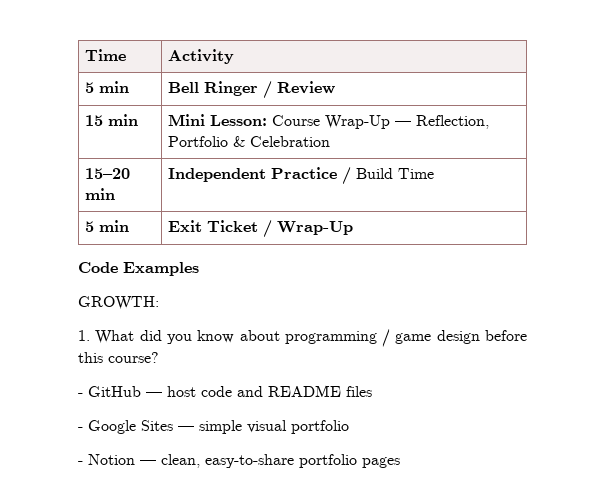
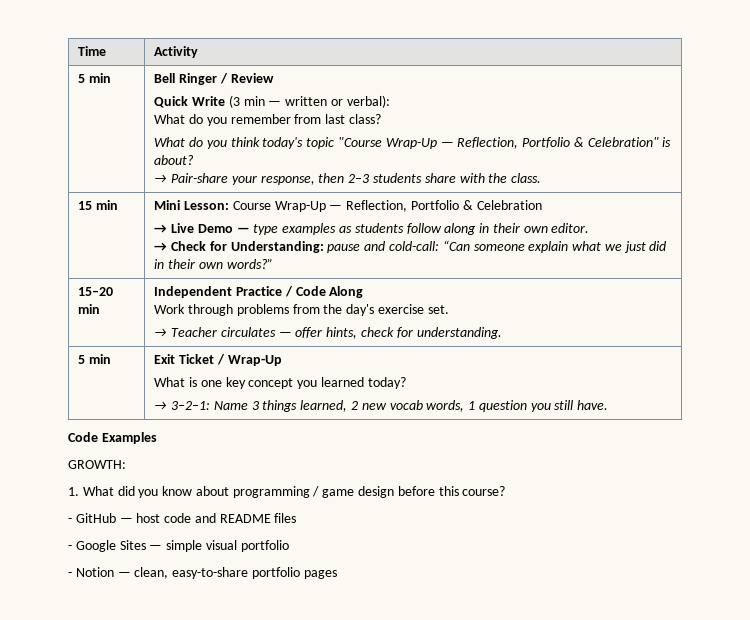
+ Quick Write (3 min — written or verbal):
+ What do you remember from last class?
+ What do you think today's topic "Course Wrap-Up — Reflection, Portfolio & Celebration" is about?
+ → Pair-share your response, then 2–3 students share with the class.
+ → Live Demo — type examples as students follow along in their own editor.
+ → Check for Understanding: pause and cold-call: “Can someone explain what we just did in their own words?”
- 15–20 min | Independent Practice / Build Time
+ 15–20 min | Independent Practice / Code Along
+ Work through problems from the day's exercise set.
+ → Teacher circulates — offer hints, check for understanding.
  5 min | Exit Ticket / Wrap-Up
+ What is one key concept you learned today?
+ → 3–2–1: Name 3 things learned, 2 new vocab words, 1 question you still have.

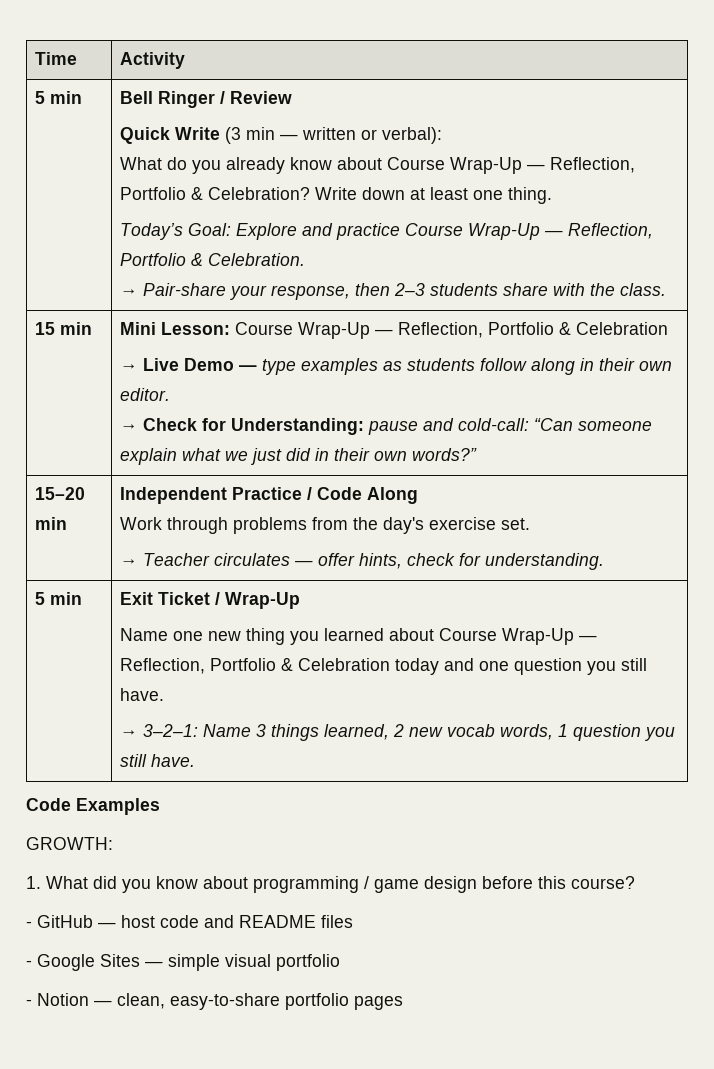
- What do you remember from last class?
- What do you think today's topic "Course Wrap-Up — Reflection, Portfolio & Celebration" is about?
+ What do you already know about Course Wrap-Up — Reflection, Portfolio & Celebration? Write down at least one thing.
+ Today’s Goal: Explore and practice Course Wrap-Up — Reflection, Portfolio & Celebration.
- What is one key concept you learned today?
+ Name one new thing you learned about Course Wrap-Up — Reflection, Portfolio & Celebration today and one question you still have.

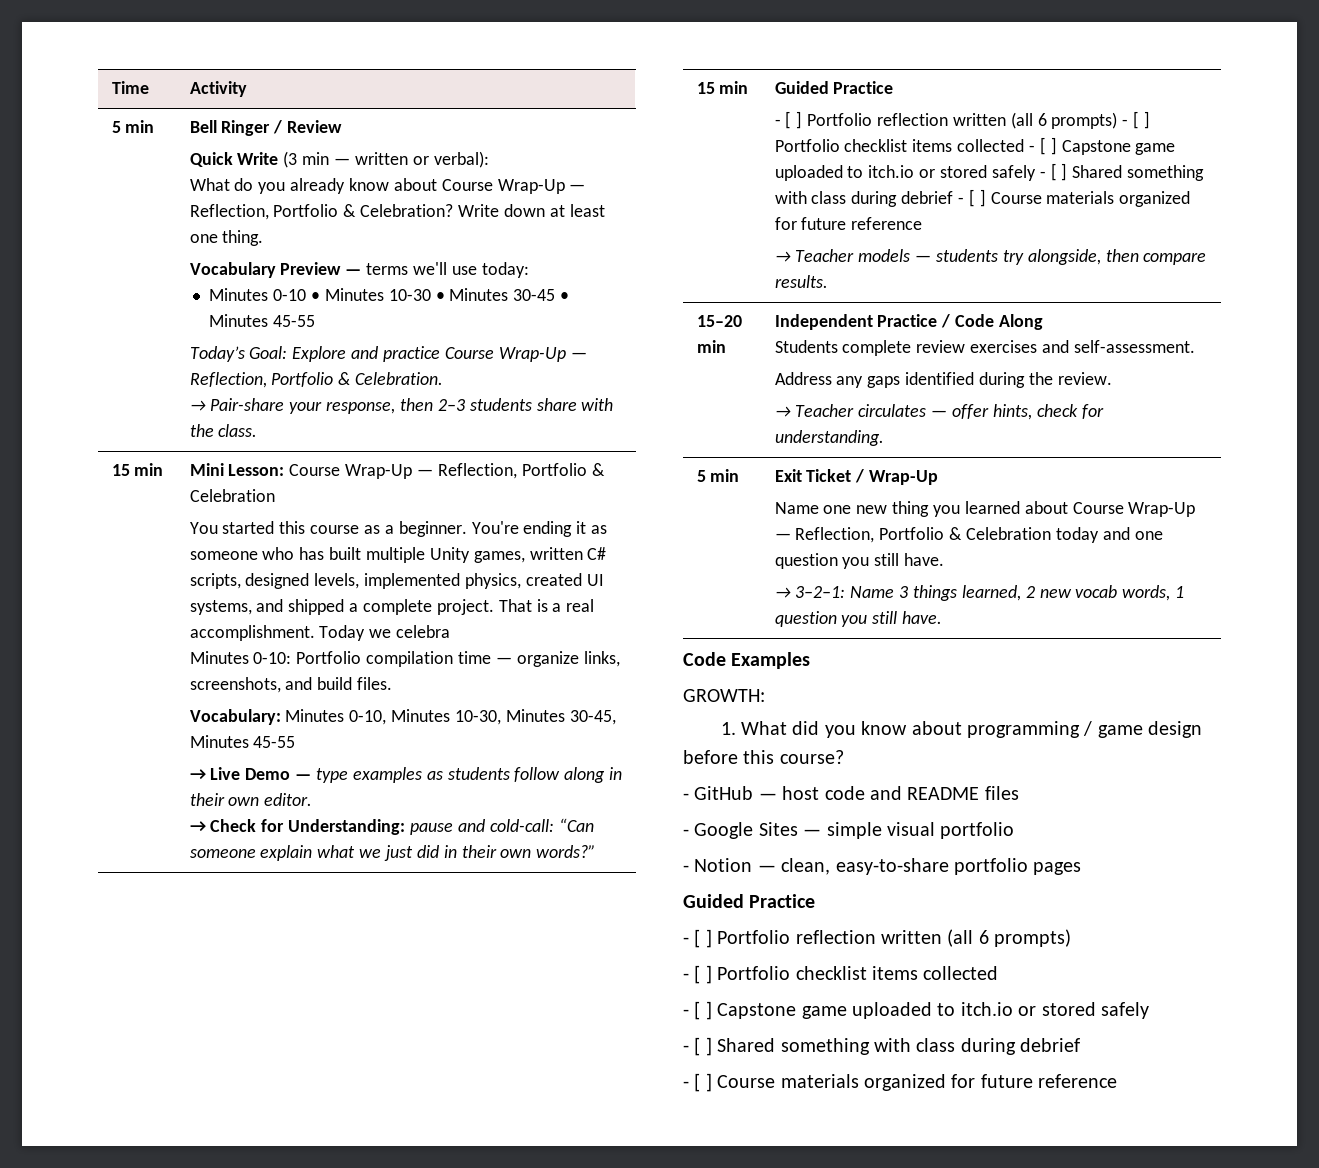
+ Vocabulary Preview — terms we'll use today:
+ Minutes 0-10 • Minutes 10-30 • Minutes 30-45 • Minutes 45-55
+ You started this course as a beginner. You're ending it as someone who has built multiple Unity games, written C# scripts, designed levels, implemented physics, created UI systems, and shipped a complete project. That is a real accomplishment. Today we celebra
+ Minutes 0-10: Portfolio compilation time — organize links, screenshots, and build files.
+ Vocabulary: Minutes 0-10, Minutes 10-30, Minutes 30-45, Minutes 45-55
+ 15 min | Guided Practice
+ - [ ] Portfolio reflection written (all 6 prompts) - [ ] Portfolio checklist items collected - [ ] Capstone game uploaded to itch.io or stored safely - [ ] Shared something with class during debrief - [ ] Course materials organized for future reference
+ → Teacher models — students try alongside, then compare results.
  15–20 min | Independent Practice / Code Along
- Work through problems from the day's exercise set.
+ Students complete review exercises and self-assessment.
+ Address any gaps identified during the review.
  - Notion — clean, easy-to-share portfolio pages
+ Guided Practice
+ - [ ] Portfolio reflection written (all 6 prompts)
+ - [ ] Portfolio checklist items collected
+ - [ ] Capstone game uploaded to itch.io or stored safely
+ - [ ] Shared something with class during debrief
+ - [ ] Course materials organized for future reference

